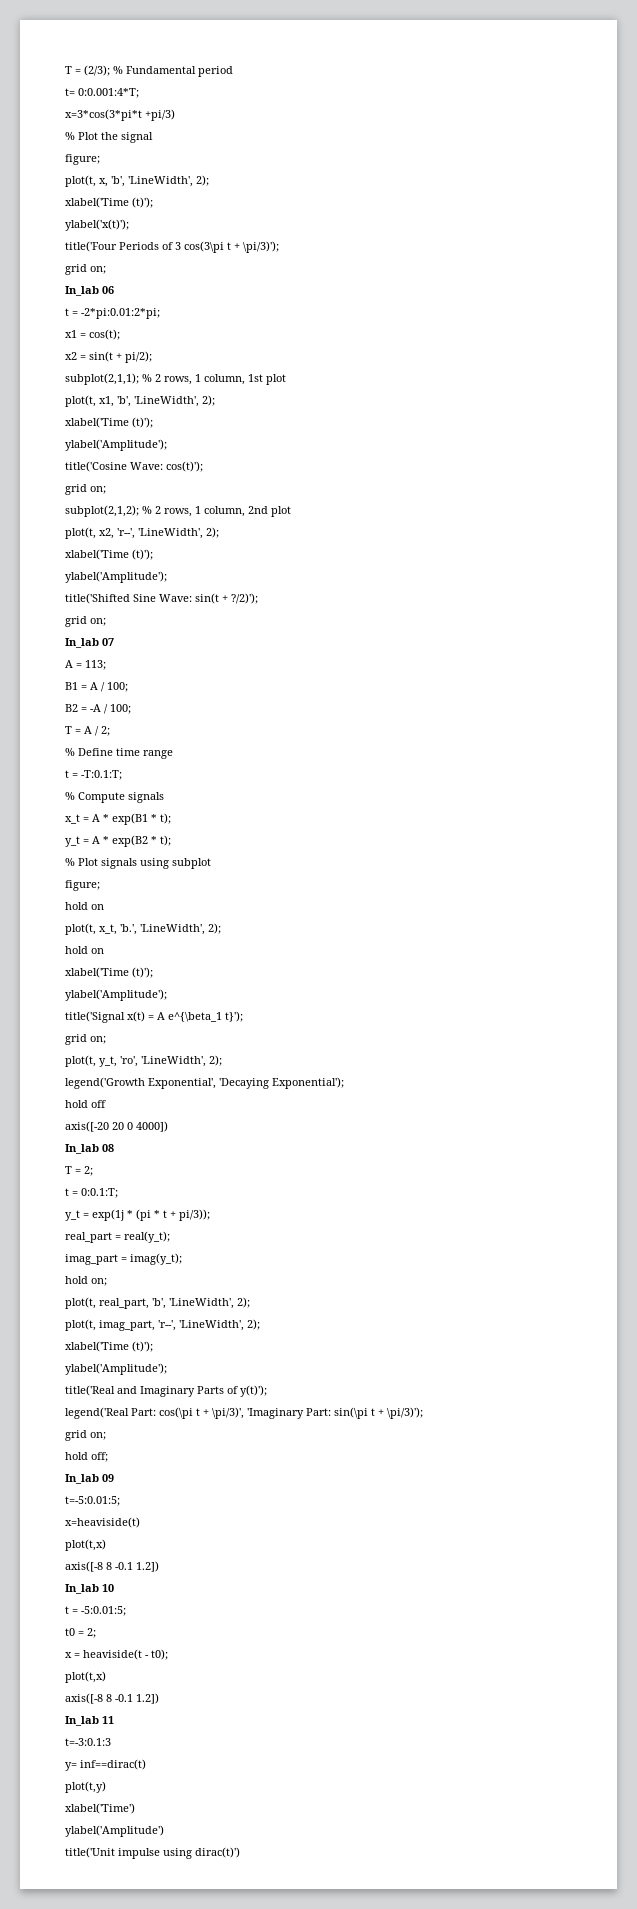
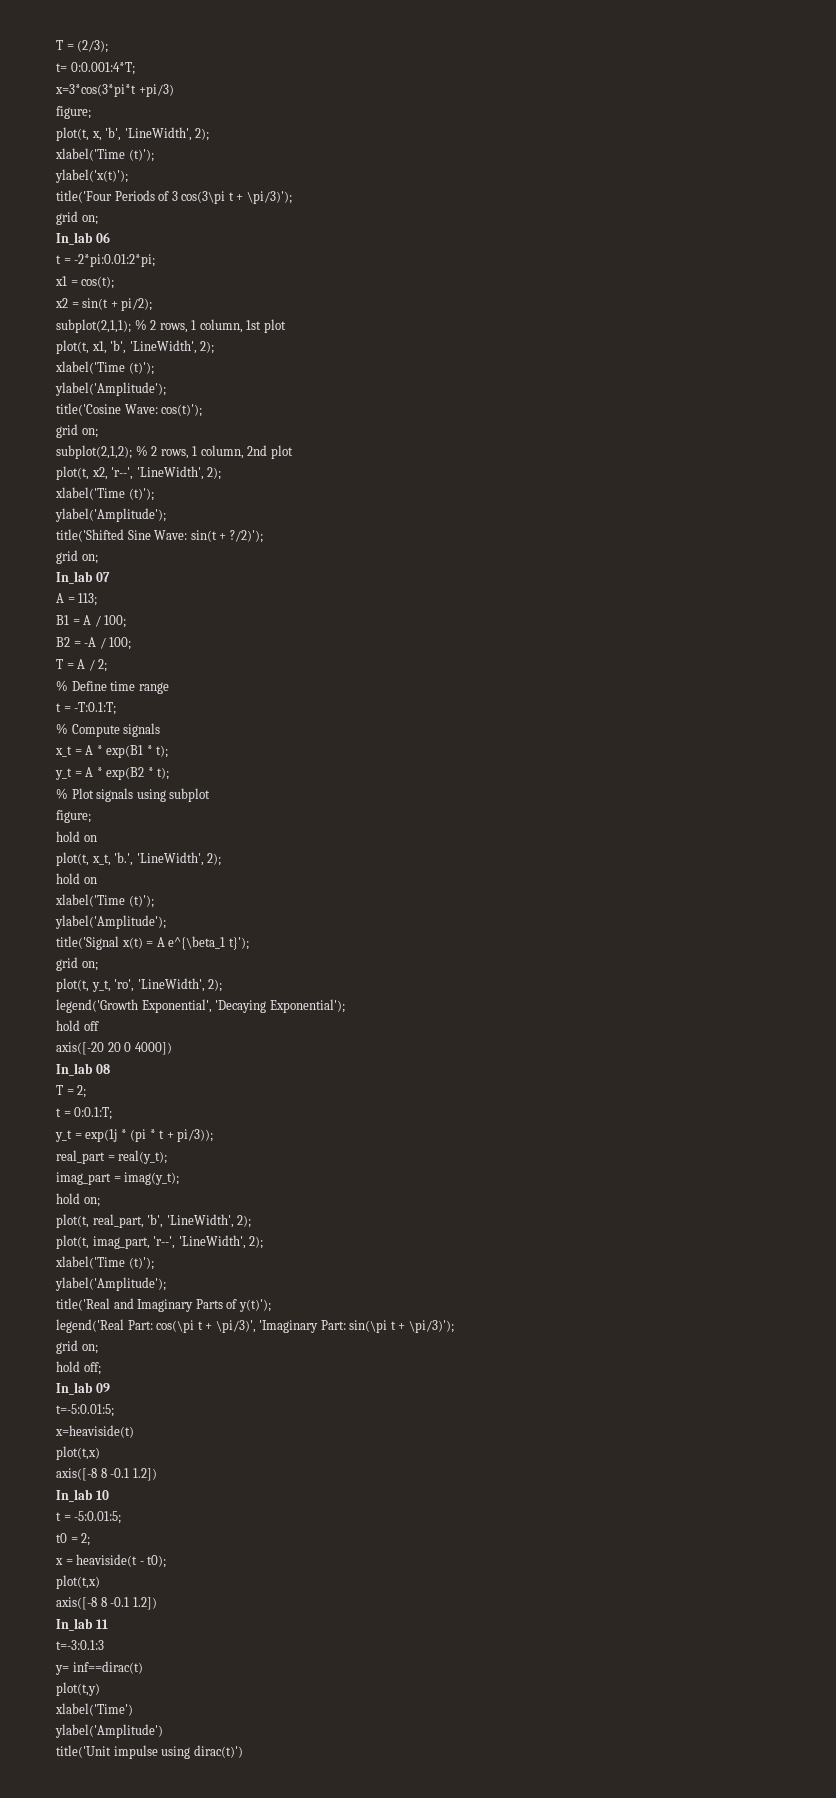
- T = (2/3); % Fundamental period
+ T = (2/3);
- % Plot the signal

